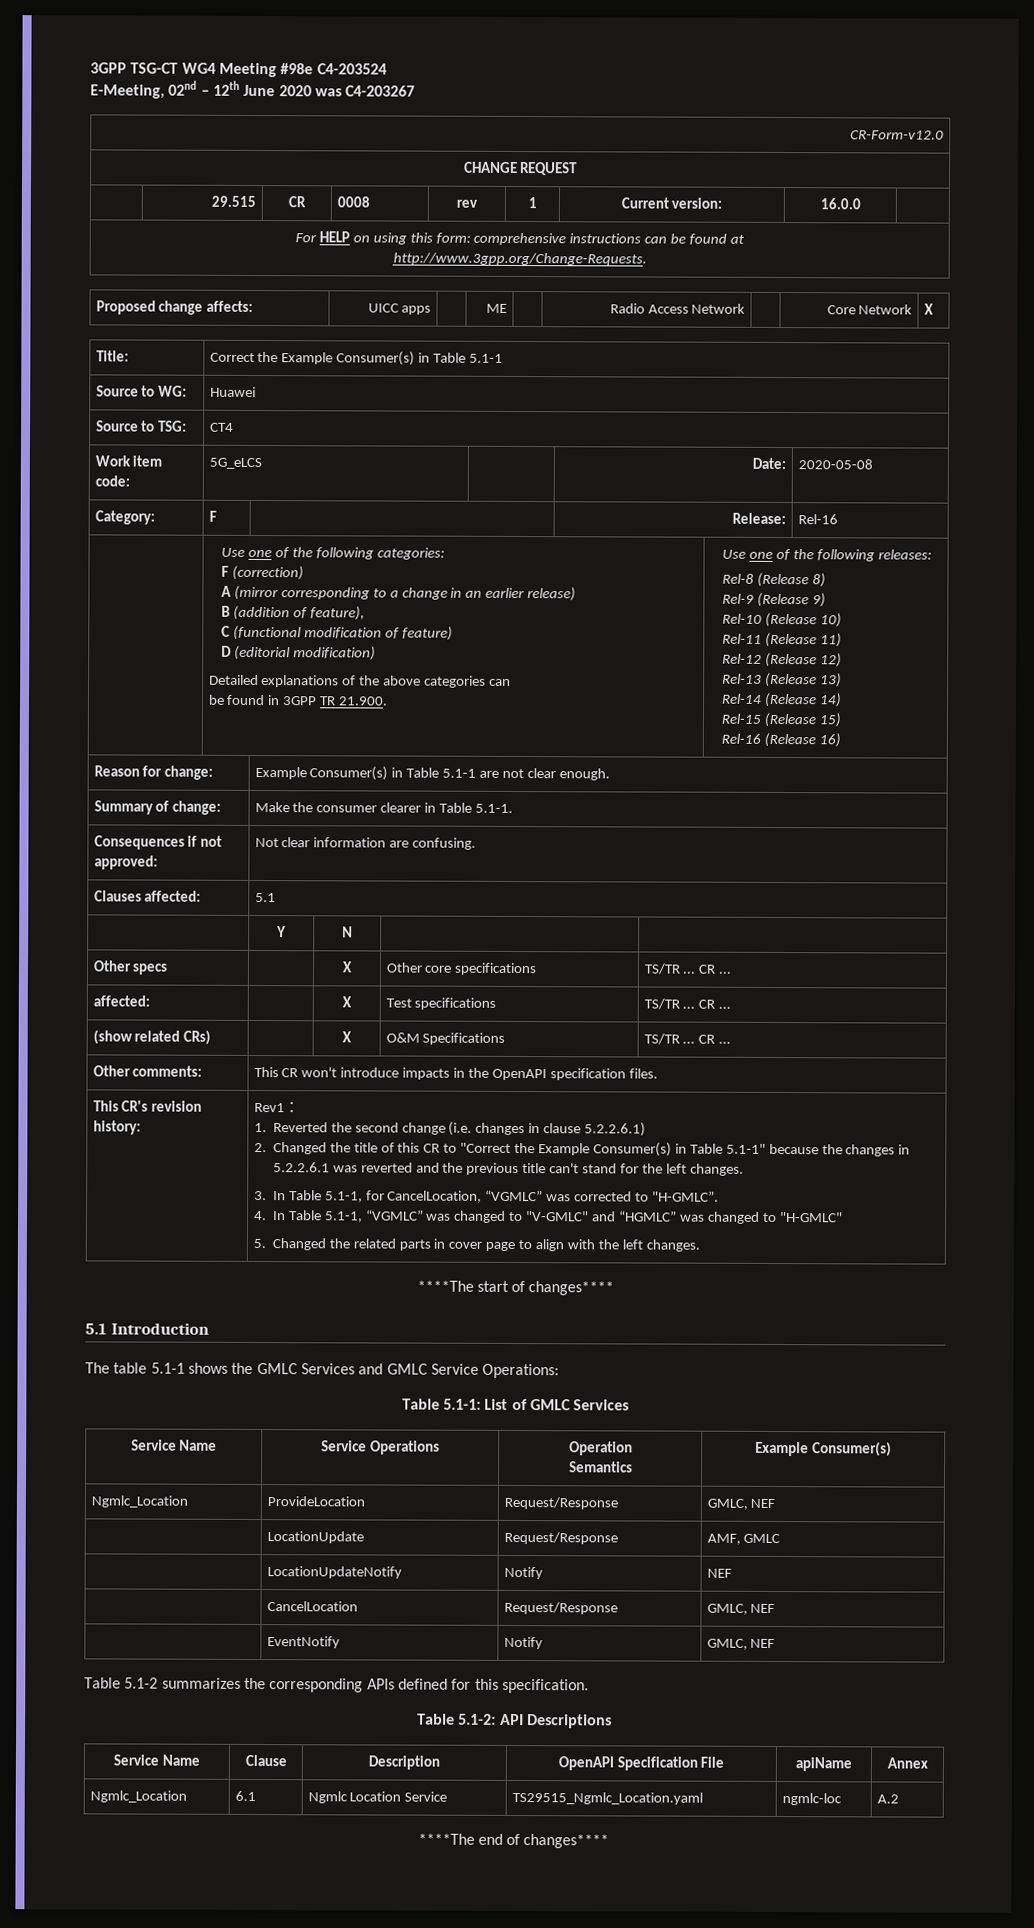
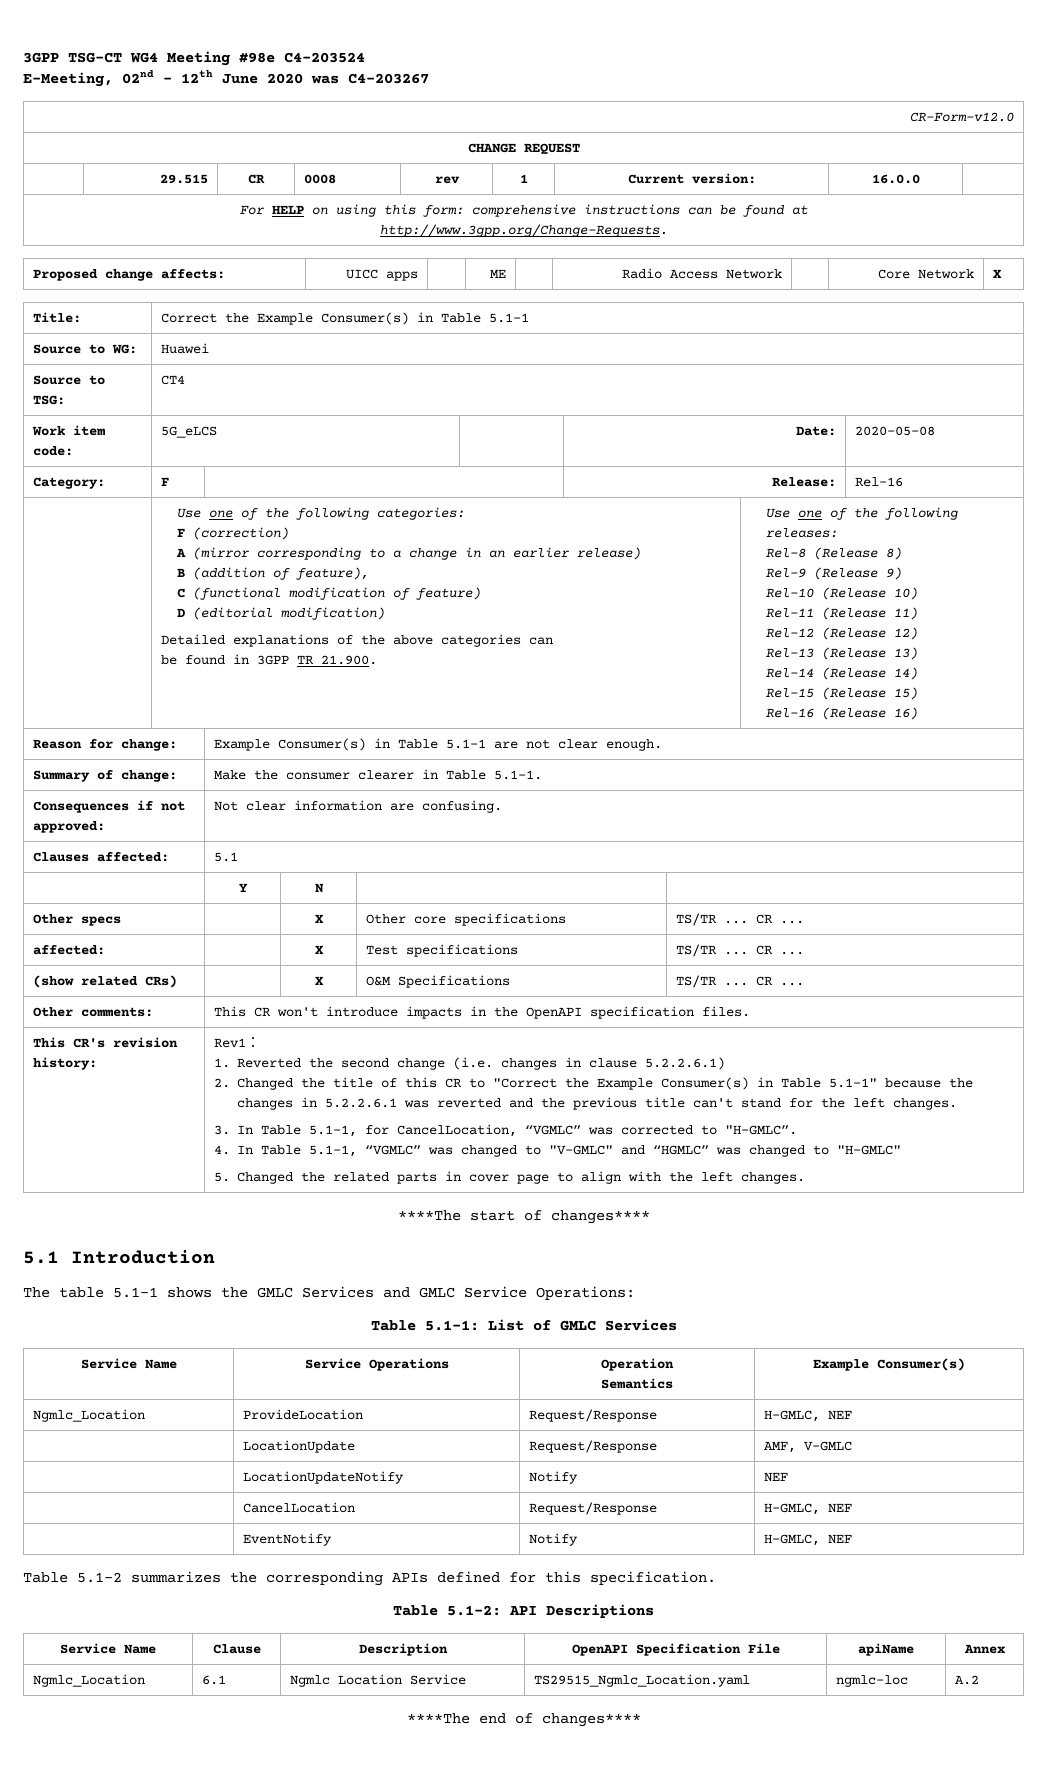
- Ngmlc_Location | ProvideLocation | Request/Response | GMLC, NEF
+ Ngmlc_Location | ProvideLocation | Request/Response | H-GMLC, NEF
- | LocationUpdate | Request/Response | AMF, GMLC
+ | LocationUpdate | Request/Response | AMF, V-GMLC
- | CancelLocation | Request/Response | GMLC, NEF
+ | CancelLocation | Request/Response | H-GMLC, NEF
- | EventNotify | Notify | GMLC, NEF
+ | EventNotify | Notify | H-GMLC, NEF

